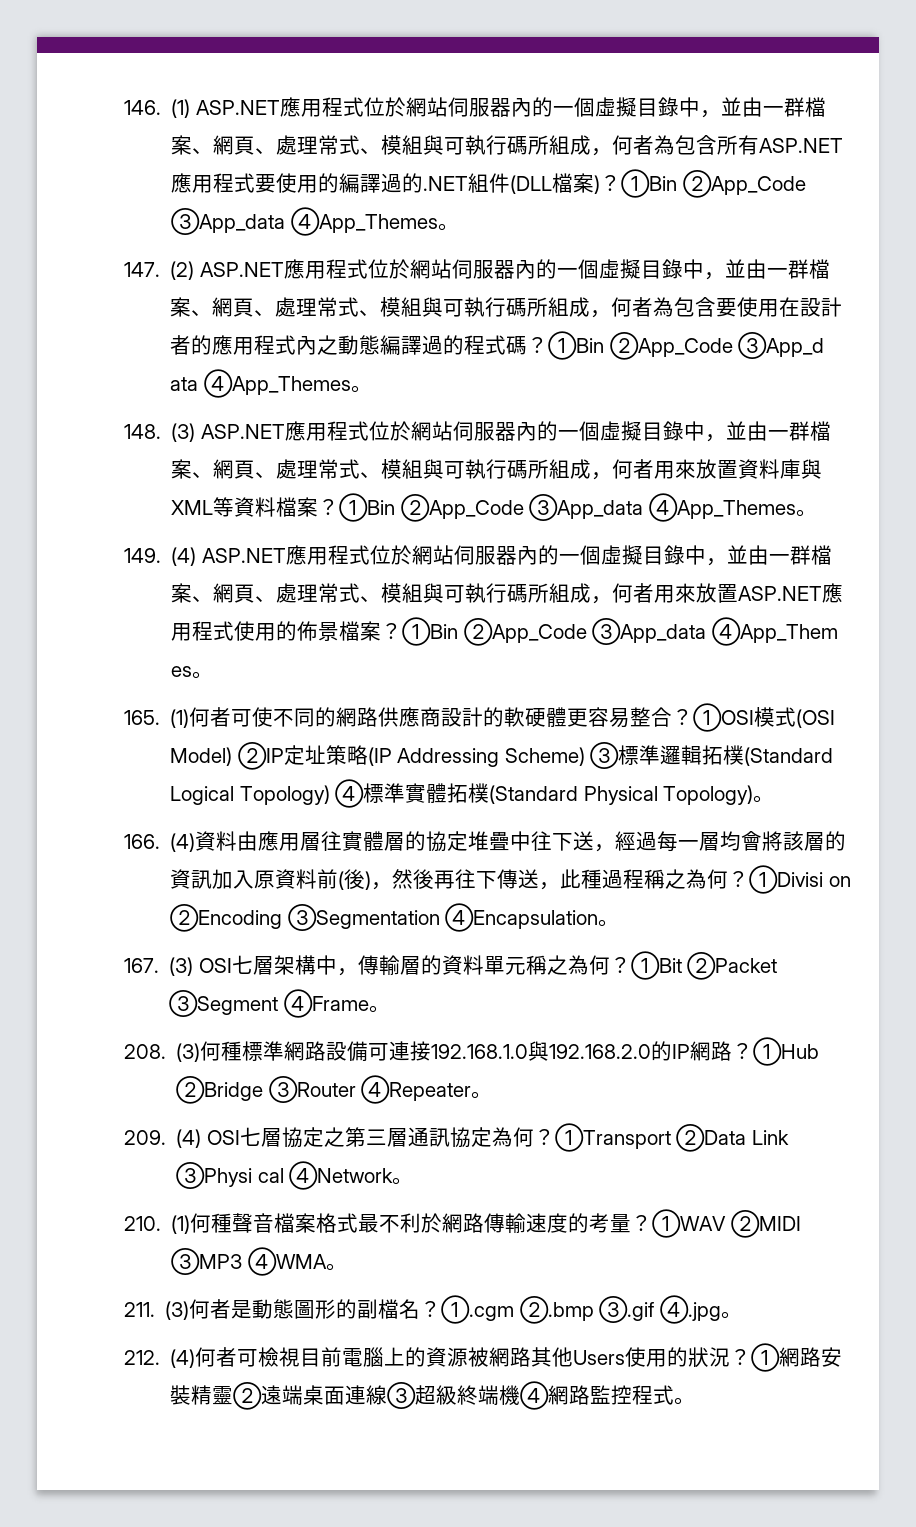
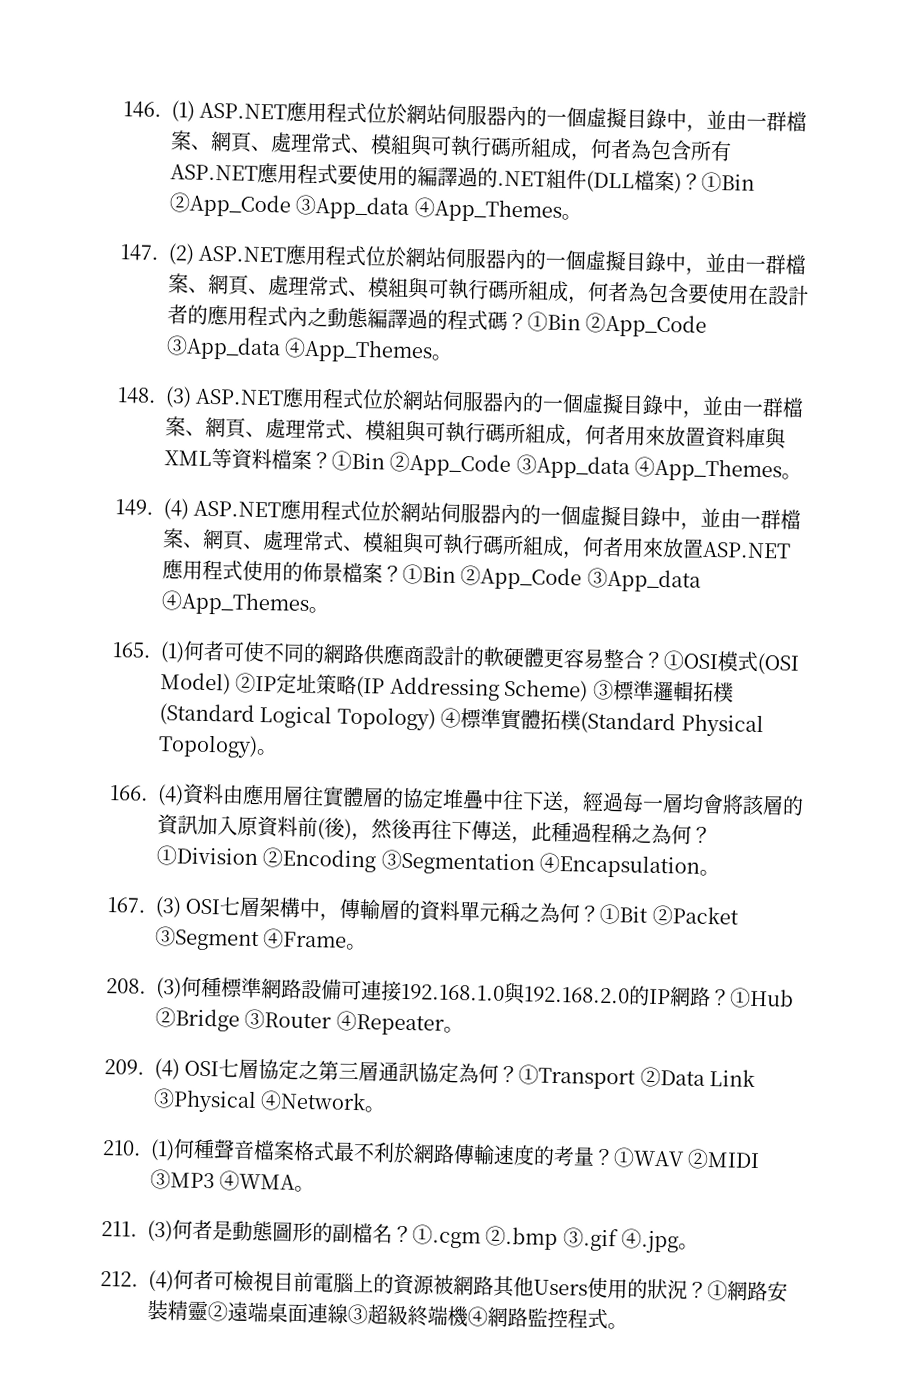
- 147. (2) ASP.NET應用程式位於網站伺服器內的一個虛擬目錄中，並由一群檔案、網頁、處理常式、模組與可執行碼所組成，何者為包含要使用在設計者的應用程式內之動態編譯過的程式碼？①Bin ②App_Code ③App_d ata ④App_Themes。
+ 147. (2) ASP.NET應用程式位於網站伺服器內的一個虛擬目錄中，並由一群檔案、網頁、處理常式、模組與可執行碼所組成，何者為包含要使用在設計者的應用程式內之動態編譯過的程式碼？①Bin ②App_Code ③App_data ④App_Themes。
- 149. (4) ASP.NET應用程式位於網站伺服器內的一個虛擬目錄中，並由一群檔案、網頁、處理常式、模組與可執行碼所組成，何者用來放置ASP.NET應用程式使用的佈景檔案？①Bin ②App_Code ③App_data ④App_Them es。
+ 149. (4) ASP.NET應用程式位於網站伺服器內的一個虛擬目錄中，並由一群檔案、網頁、處理常式、模組與可執行碼所組成，何者用來放置ASP.NET應用程式使用的佈景檔案？①Bin ②App_Code ③App_data ④App_Themes。
- ①Divisi on ②Encoding ③Segmentation ④Encapsulation。
+ ①Division ②Encoding ③Segmentation ④Encapsulation。
- ①Transport ②Data Link ③Physi cal ④Network。
+ ①Transport ②Data Link ③Physical ④Network。

